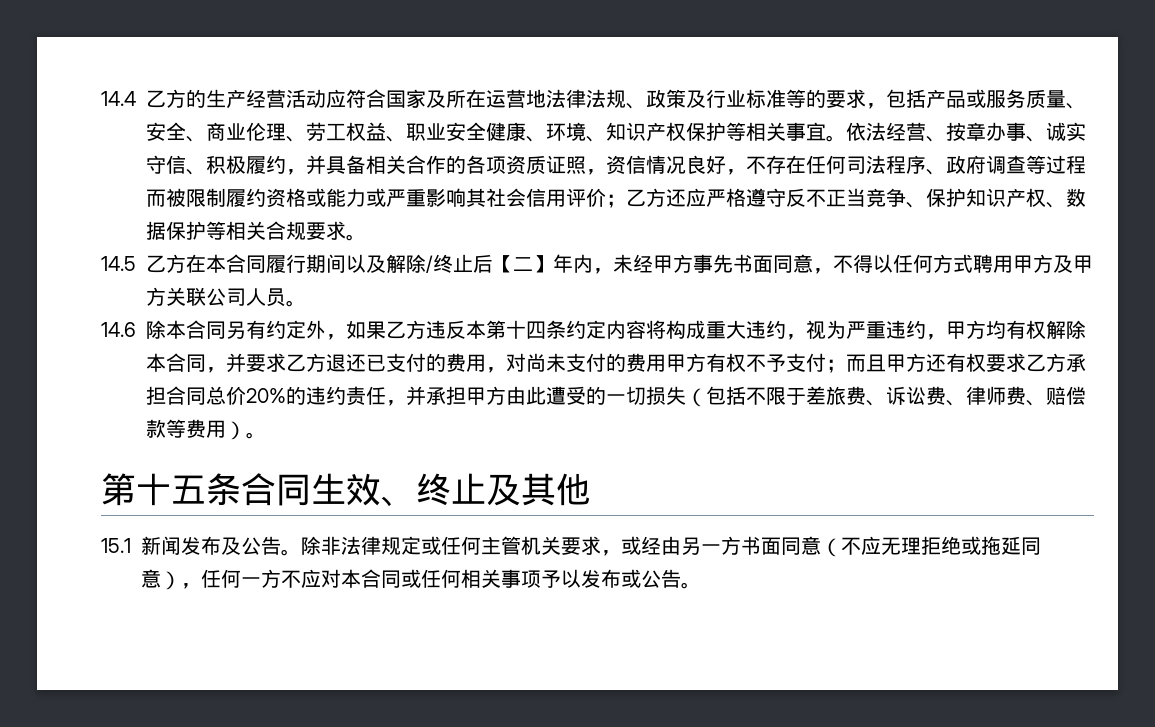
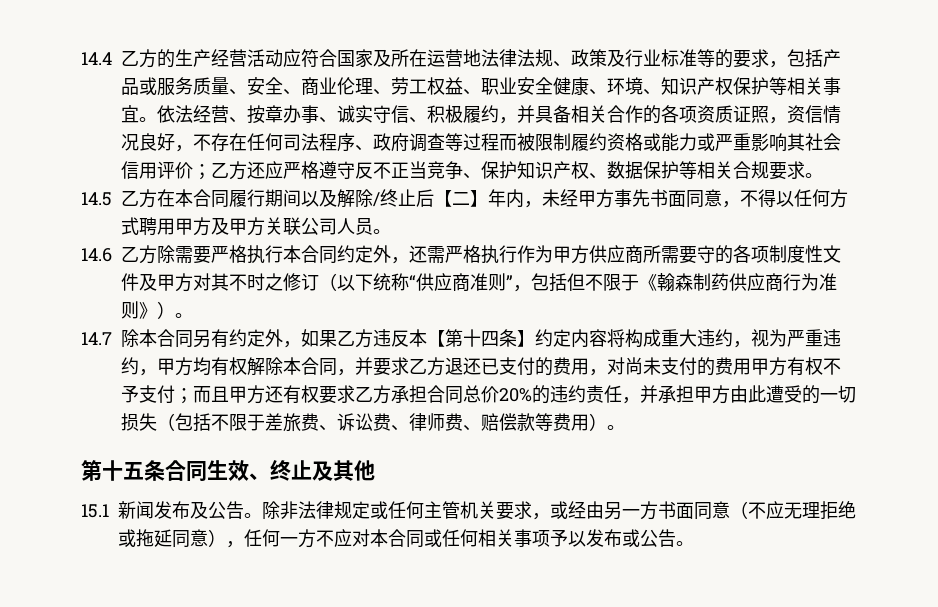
- 14.6除本合同另有约定外，如果乙方违反本第十四条约定内容将构成重大违约，视为严重违约，甲方均有权解除本合同，并要求乙方退还已支付的费用，对尚未支付的费用甲方有权不予支付；
+ 14.6乙方除需要严格执行本合同约定外，还需严格执行作为甲方供应商所需要守的各项制度性文件及甲方对其不时之修订（以下统称“供应商准则”，包括但不限于《翰森制药供应商行为准则》）。
+ 14.7除本合同另有约定外，如果乙方违反本【第十四条】约定内容将构成重大违约，视为严重违约，甲方均有权解除本合同，并要求乙方退还已支付的费用，对尚未支付的费用甲方有权不予支付；

